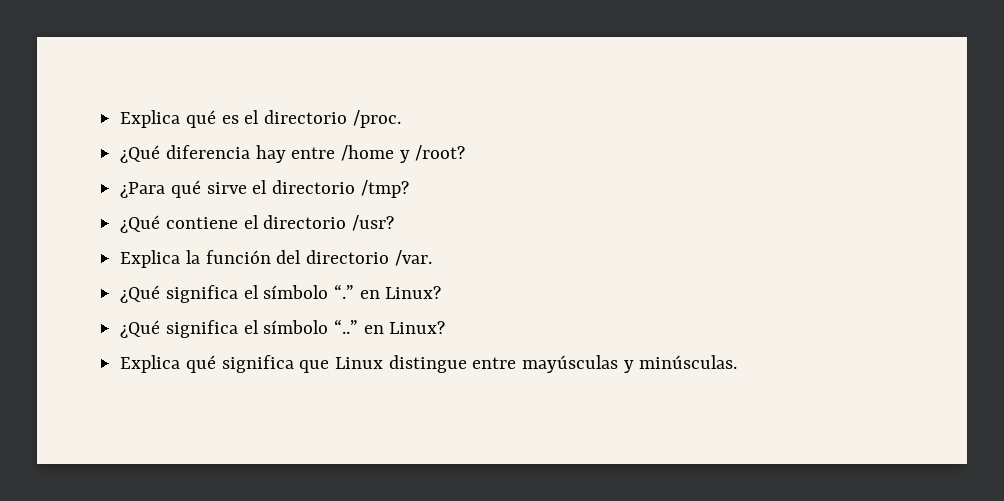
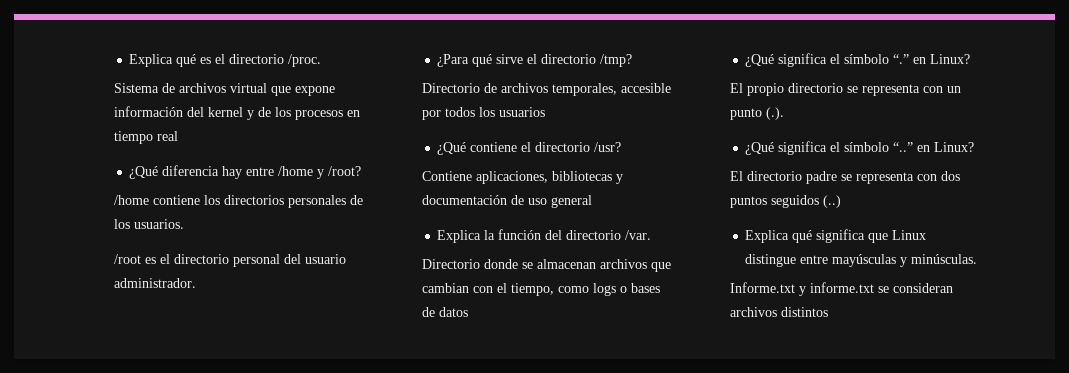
+ Sistema de archivos virtual que expone información del kernel y de los procesos en tiempo real
+ /home contiene los directorios personales de los usuarios.
+ /root es el directorio personal del usuario administrador.
+ Directorio de archivos temporales, accesible por todos los usuarios
+ Contiene aplicaciones, bibliotecas y documentación de uso general
+ Directorio donde se almacenan archivos que cambian con el tiempo, como logs o bases de datos
+ El propio directorio se representa con un punto (.).
+ El directorio padre se representa con dos puntos seguidos (..)
+ Informe.txt y informe.txt se consideran archivos distintos

